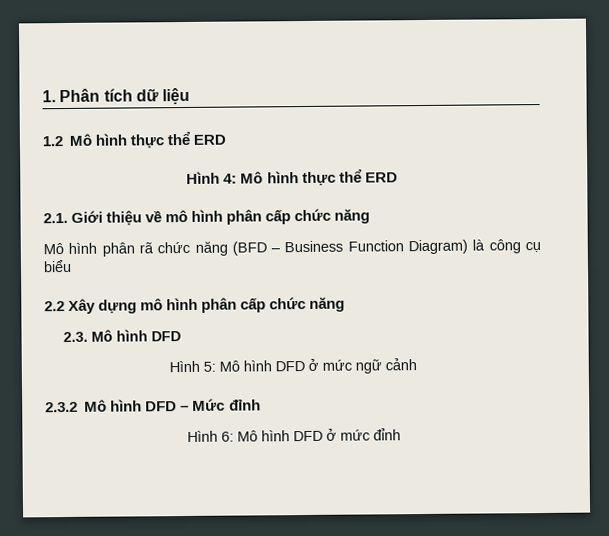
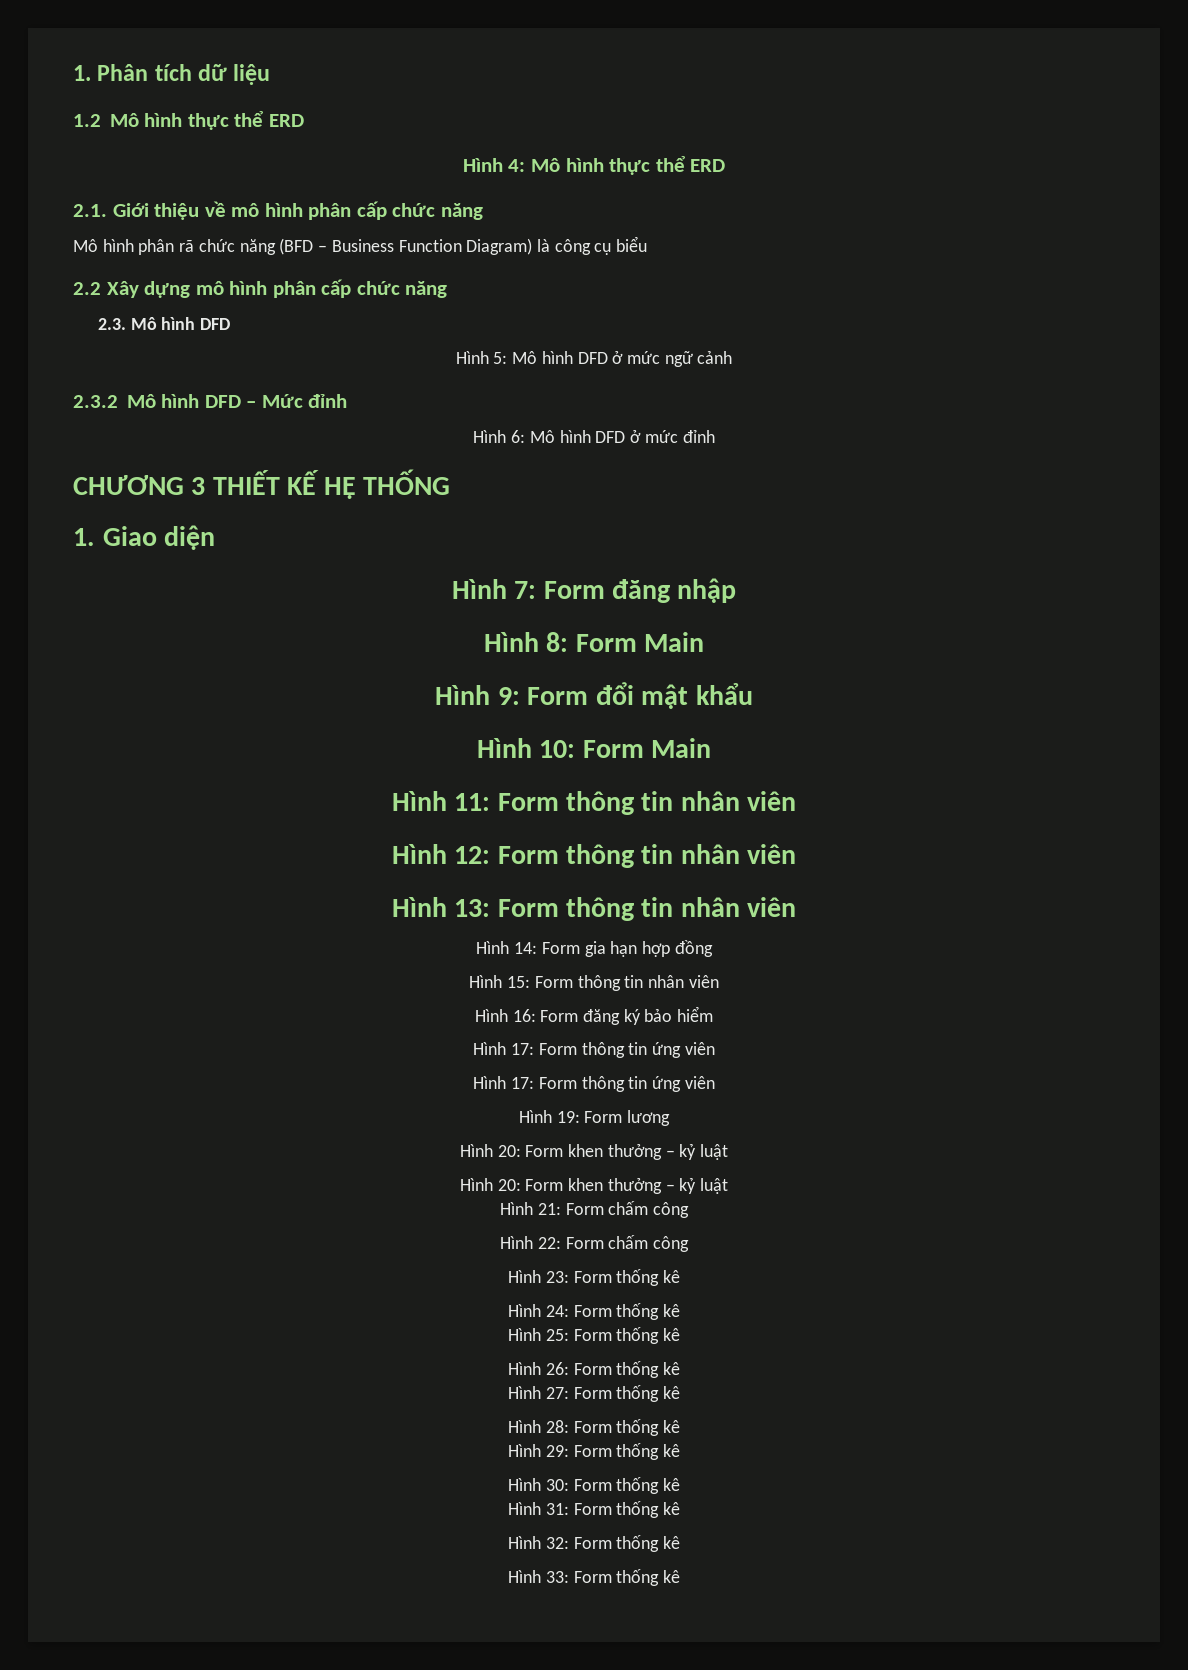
+ CHƯƠNG 3 THIẾT KẾ HỆ THỐNG
+ 1. Giao diện
+ Hình 7: Form đăng nhập
+ Hình 8: Form Main
+ Hình 9: Form đổi mật khẩu
+ Hình 10: Form Main
+ Hình 11: Form thông tin nhân viên
+ Hình 12: Form thông tin nhân viên
+ Hình 13: Form thông tin nhân viên
+ Hình 14: Form gia hạn hợp đồng
+ Hình 15: Form thông tin nhân viên
+ Hình 16: Form đăng ký bảo hiểm
+ Hình 17: Form thông tin ứng viên
+ Hình 17: Form thông tin ứng viên
+ Hình 19: Form lương
+ Hình 20: Form khen thưởng – kỷ luật
+ Hình 20: Form khen thưởng – kỷ luật
+ Hình 21: Form chấm công
+ Hình 22: Form chấm công
+ Hình 23: Form thống kê
+ Hình 24: Form thống kê
+ Hình 25: Form thống kê
+ Hình 26: Form thống kê
+ Hình 27: Form thống kê
+ Hình 28: Form thống kê
+ Hình 29: Form thống kê
+ Hình 30: Form thống kê
+ Hình 31: Form thống kê
+ Hình 32: Form thống kê
+ Hình 33: Form thống kê

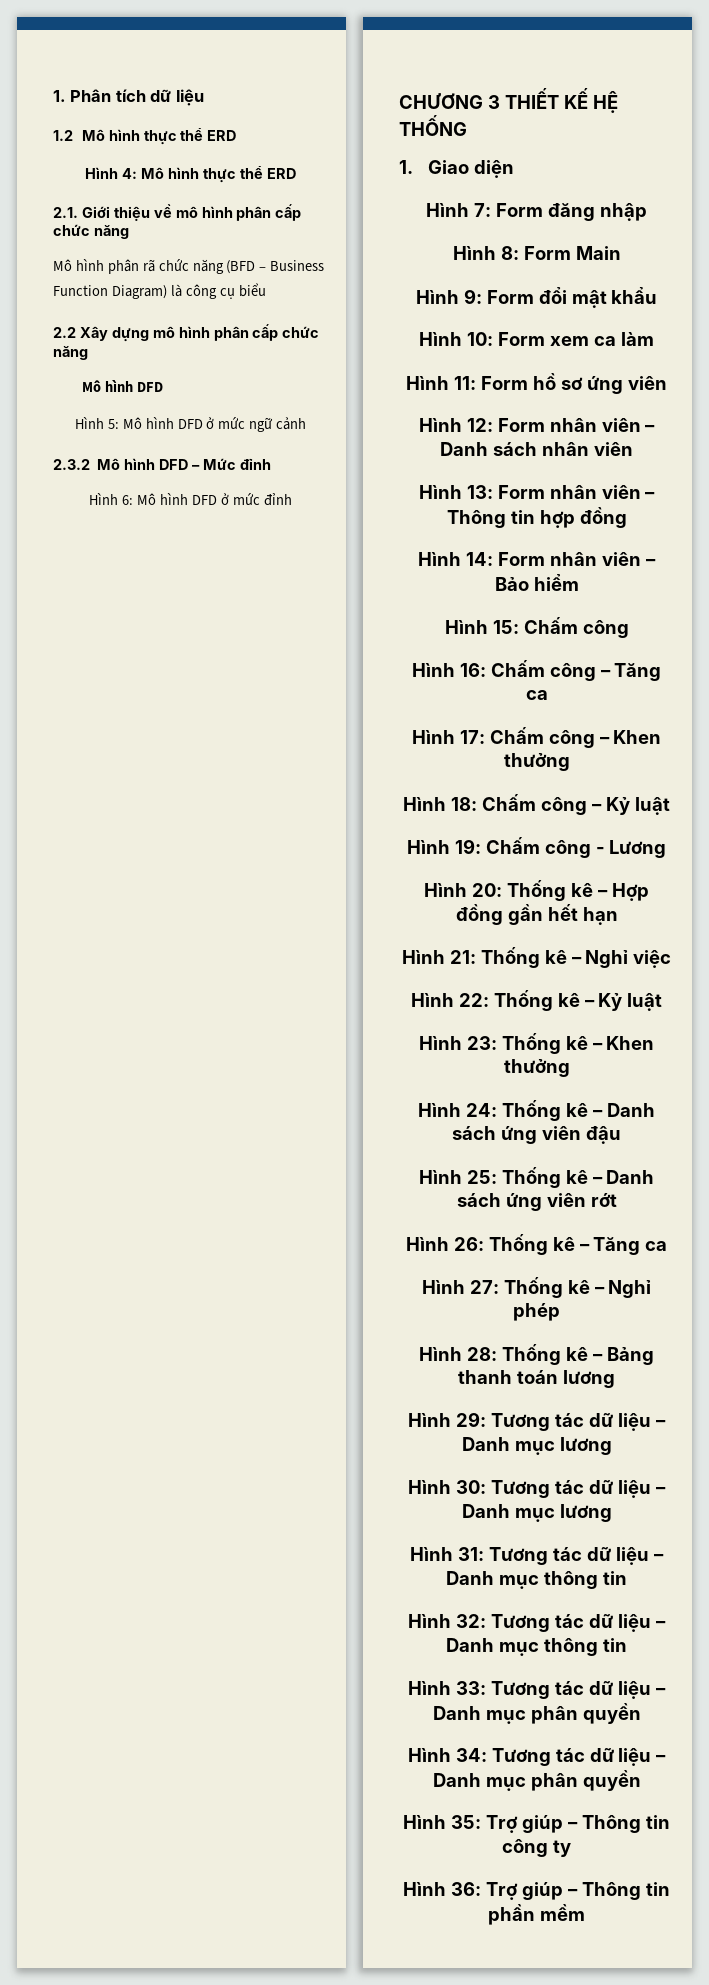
  2.2 Xây dựng mô hình phân cấp chức năng
- 2.3. Mô hình DFD
+ Mô hình DFD
- Hình 10: Form Main
+ Hình 10: Form xem ca làm
- Hình 11: Form thông tin nhân viên
+ Hình 11: Form hồ sơ ứng viên
- Hình 12: Form thông tin nhân viên
+ Hình 12: Form nhân viên – Danh sách nhân viên
- Hình 13: Form thông tin nhân viên
- Hình 14: Form gia hạn hợp đồng
- Hình 15: Form thông tin nhân viên
- Hình 16: Form đăng ký bảo hiểm
- Hình 17: Form thông tin ứng viên
- Hình 17: Form thông tin ứng viên
- Hình 19: Form lương
- Hình 20: Form khen thưởng – kỷ luật
- Hình 20: Form khen thưởng – kỷ luật
- Hình 21: Form chấm công
- Hình 22: Form chấm công
- Hình 23: Form thống kê
- Hình 24: Form thống kê
- Hình 25: Form thống kê
- Hình 26: Form thống kê
- Hình 27: Form thống kê
- Hình 28: Form thống kê
- Hình 29: Form thống kê
- Hình 30: Form thống kê
- Hình 31: Form thống kê
- Hình 32: Form thống kê
- Hình 33: Form thống kê
+ Hình 13: Form nhân viên – Thông tin hợp đồng
+ Hình 14: Form nhân viên – Bảo hiểm
+ Hình 15: Chấm công
+ Hình 16: Chấm công – Tăng ca
+ Hình 17: Chấm công – Khen thưởng
+ Hình 18: Chấm công – Kỷ luật
+ Hình 19: Chấm công - Lương
+ Hình 20: Thống kê – Hợp đồng gần hết hạn
+ Hình 21: Thống kê – Nghỉ việc
+ Hình 22: Thống kê – Kỷ luật
+ Hình 23: Thống kê – Khen thưởng
+ Hình 24: Thống kê – Danh sách ứng viên đậu
+ Hình 25: Thống kê – Danh sách ứng viên rớt
+ Hình 26: Thống kê – Tăng ca
+ Hình 27: Thống kê – Nghỉ phép
+ Hình 28: Thống kê – Bảng thanh toán lương
+ Hình 29: Tương tác dữ liệu – Danh mục lương
+ Hình 30: Tương tác dữ liệu – Danh mục lương
+ Hình 31: Tương tác dữ liệu – Danh mục thông tin
+ Hình 32: Tương tác dữ liệu – Danh mục thông tin
+ Hình 33: Tương tác dữ liệu – Danh mục phân quyền
+ Hình 34: Tương tác dữ liệu – Danh mục phân quyền
+ Hình 35: Trợ giúp – Thông tin công ty
+ Hình 36: Trợ giúp – Thông tin phần mềm

